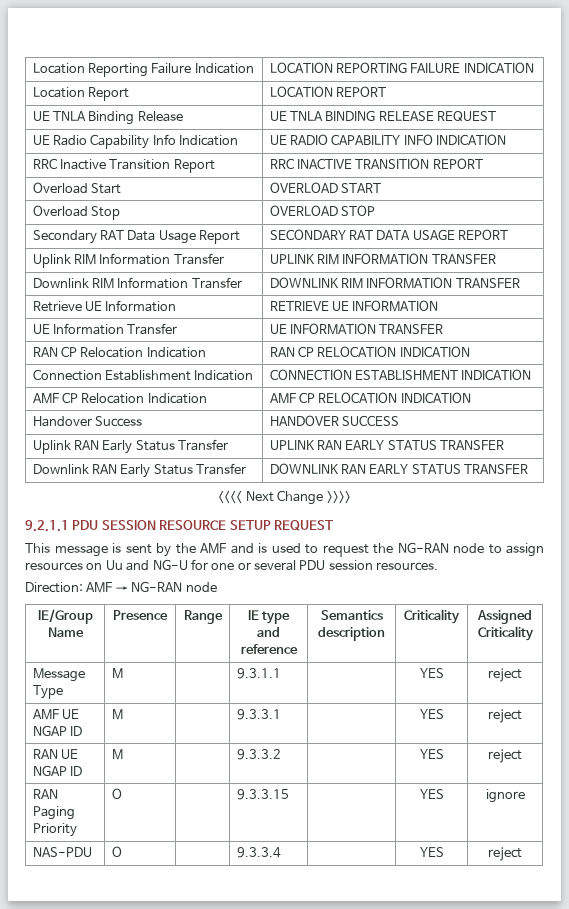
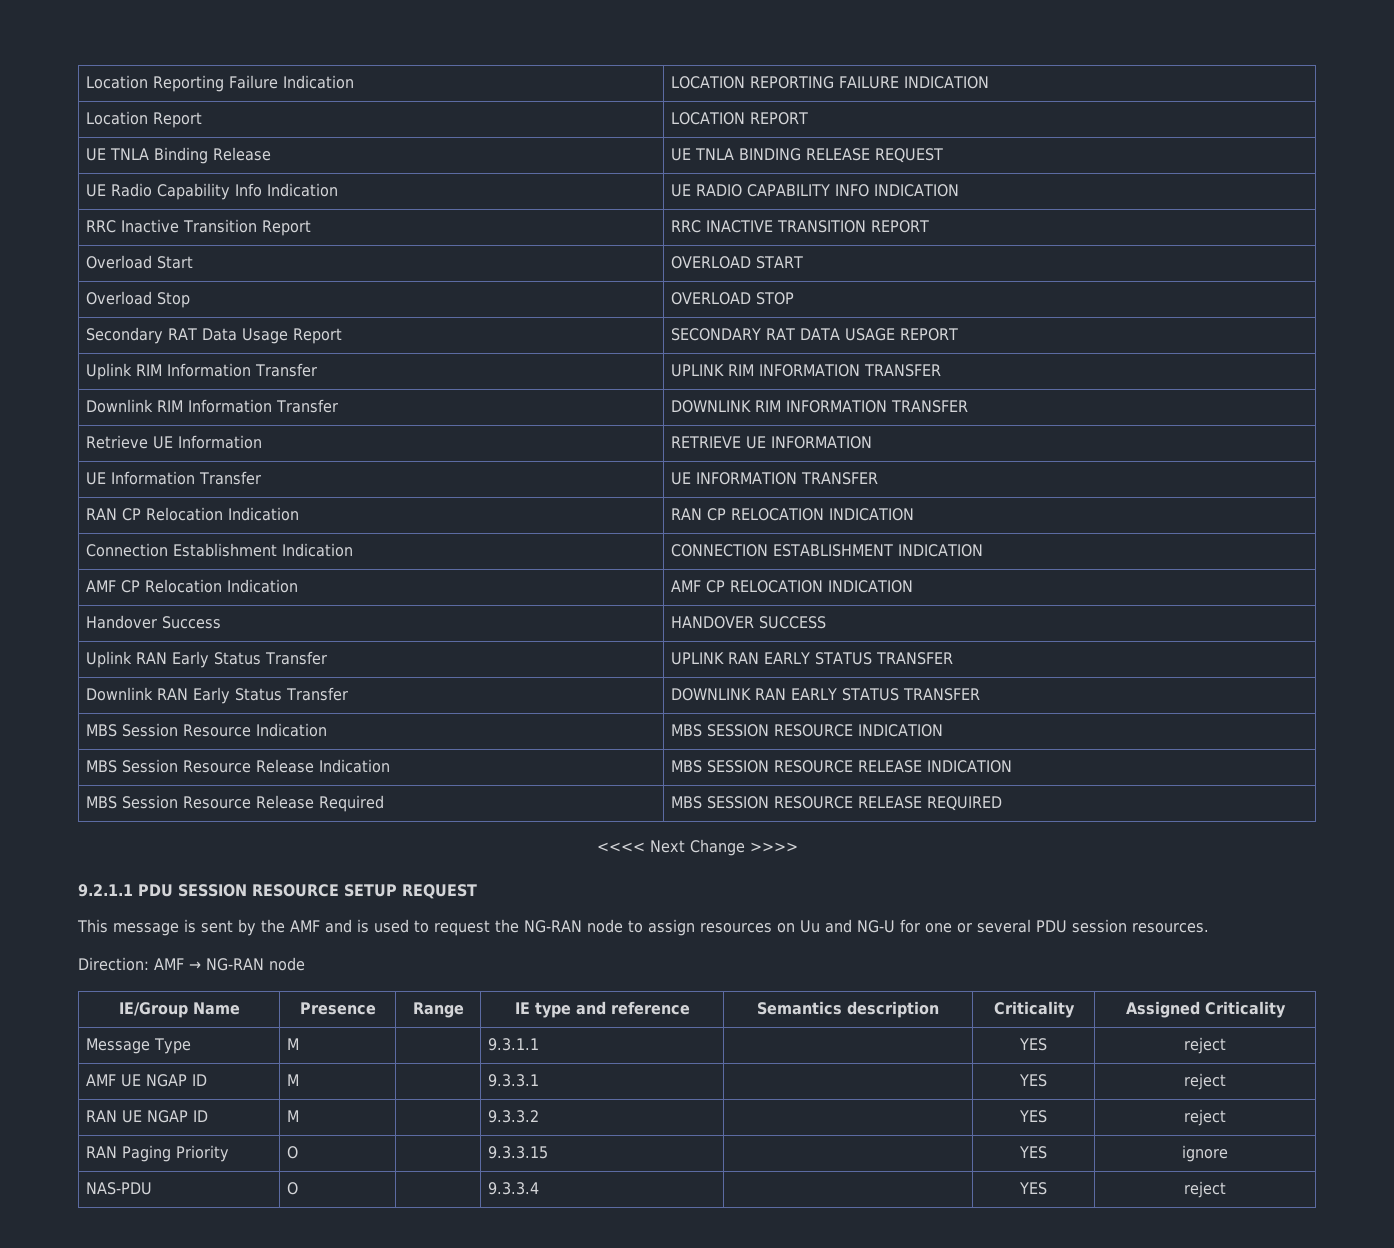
+ MBS Session Resource Indication | MBS SESSION RESOURCE INDICATION
+ MBS Session Resource Release Indication | MBS SESSION RESOURCE RELEASE INDICATION
+ MBS Session Resource Release Required | MBS SESSION RESOURCE RELEASE REQUIRED

